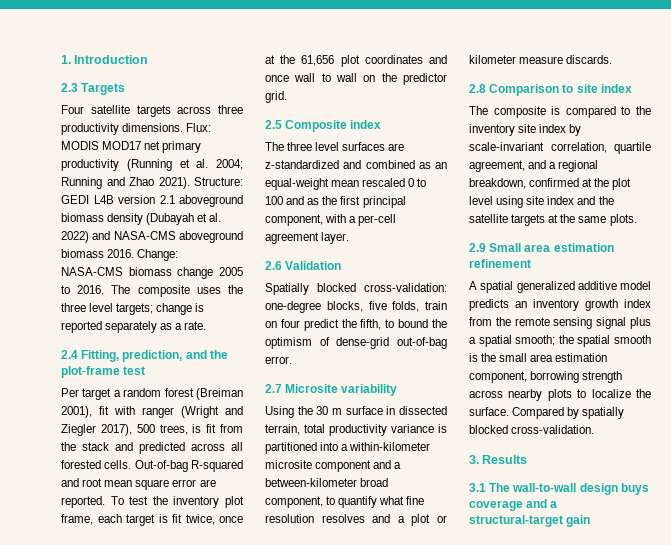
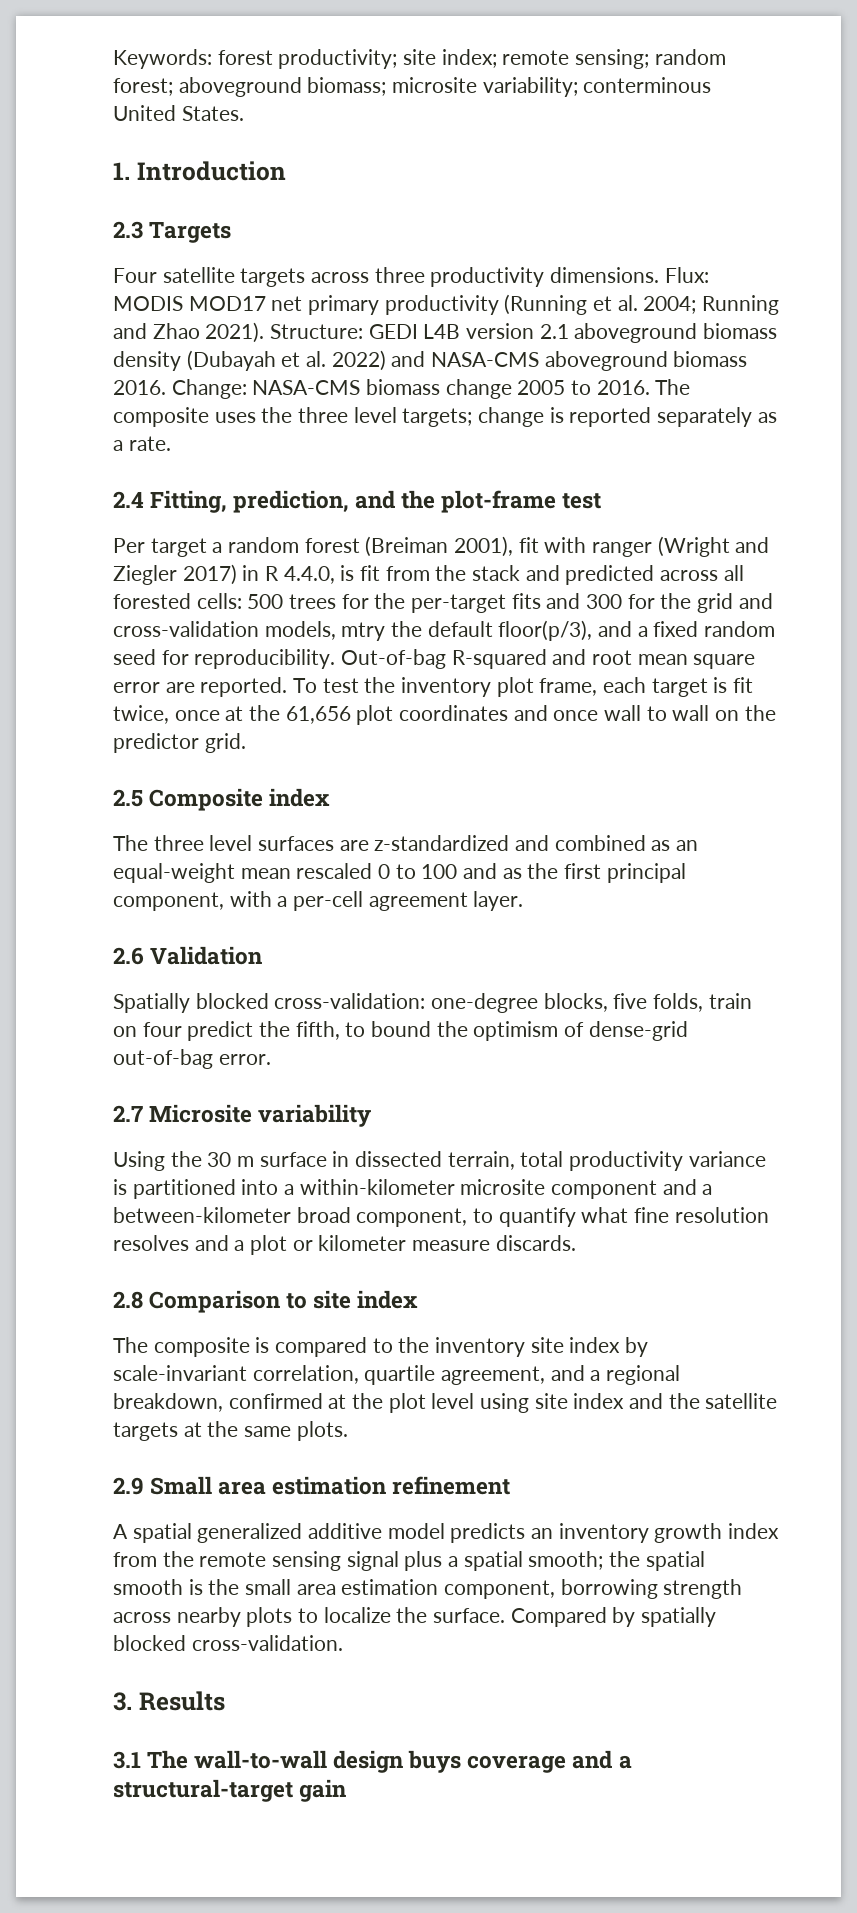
+ Keywords: forest productivity; site index; remote sensing; random forest; aboveground biomass; microsite variability; conterminous United States.
- Per target a random forest (Breiman 2001), fit with ranger (Wright and Ziegler 2017), 500 trees, is fit from the stack and predicted across all forested cells.
+ Per target a random forest (Breiman 2001), fit with ranger (Wright and Ziegler 2017) in R 4.4.0, is fit from the stack and predicted across all forested cells: 500 trees for the per-target fits and 300 for the grid and cross-validation models, mtry the default floor(p/3), and a fixed random seed for reproducibility.

